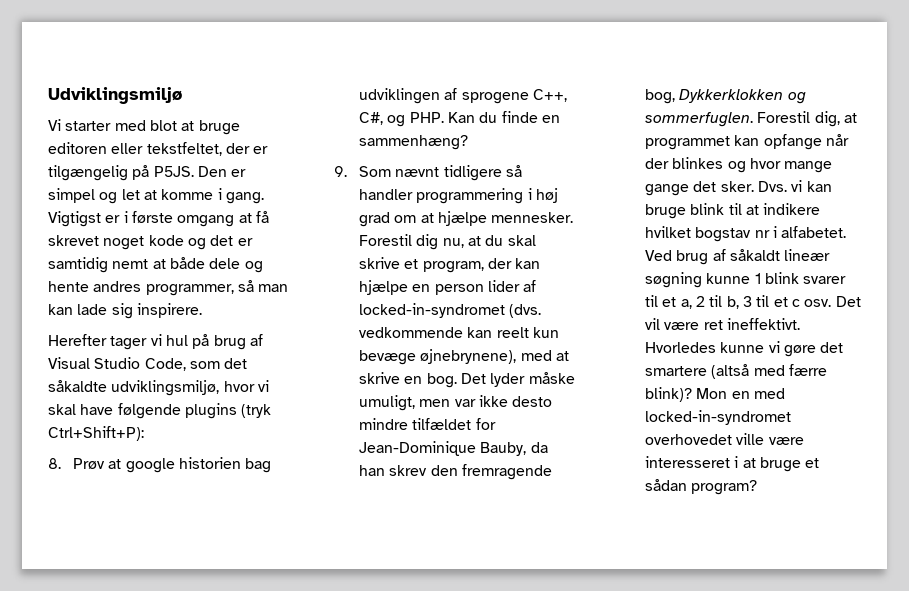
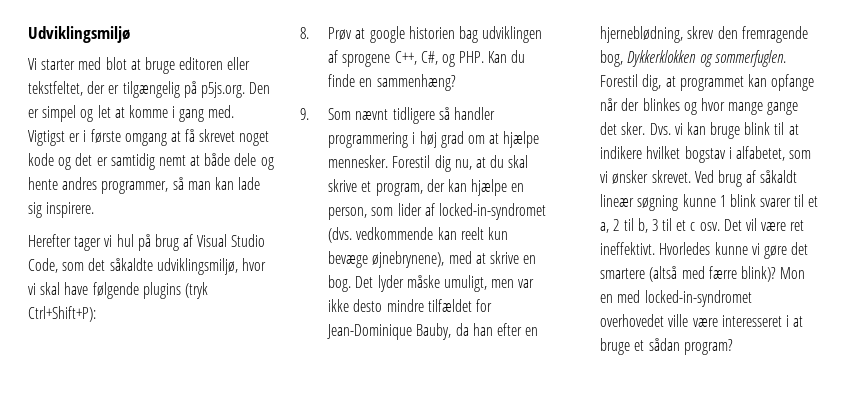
- Vi starter med blot at bruge editoren eller tekstfeltet, der er tilgængelig på P5JS. Den er simpel og let at komme i gang.
+ Vi starter med blot at bruge editoren eller tekstfeltet, der er tilgængelig på p5js.org. Den er simpel og let at komme i gang med.
- Forestil dig nu, at du skal skrive et program, der kan hjælpe en person lider af locked-in-syndromet (dvs. vedkommende kan reelt kun bevæge øjnebrynene), med at skrive en bog.
+ Forestil dig nu, at du skal skrive et program, der kan hjælpe en person, som lider af locked-in-syndromet (dvs. vedkommende kan reelt kun bevæge øjnebrynene), med at skrive en bog.
- Det lyder måske umuligt, men var ikke desto mindre tilfældet for Jean-Dominique Bauby, da han skrev den fremragende bog, Dykkerklokken og sommerfuglen.
+ Det lyder måske umuligt, men var ikke desto mindre tilfældet for Jean-Dominique Bauby, da han efter en hjerneblødning, skrev den fremragende bog, Dykkerklokken og sommerfuglen.
- Dvs. vi kan bruge blink til at indikere hvilket bogstav nr i alfabetet.
+ Dvs. vi kan bruge blink til at indikere hvilket bogstav i alfabetet, som vi ønsker skrevet.

